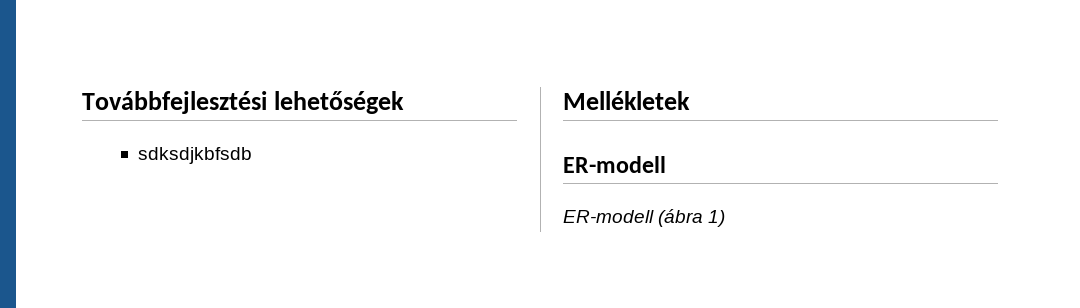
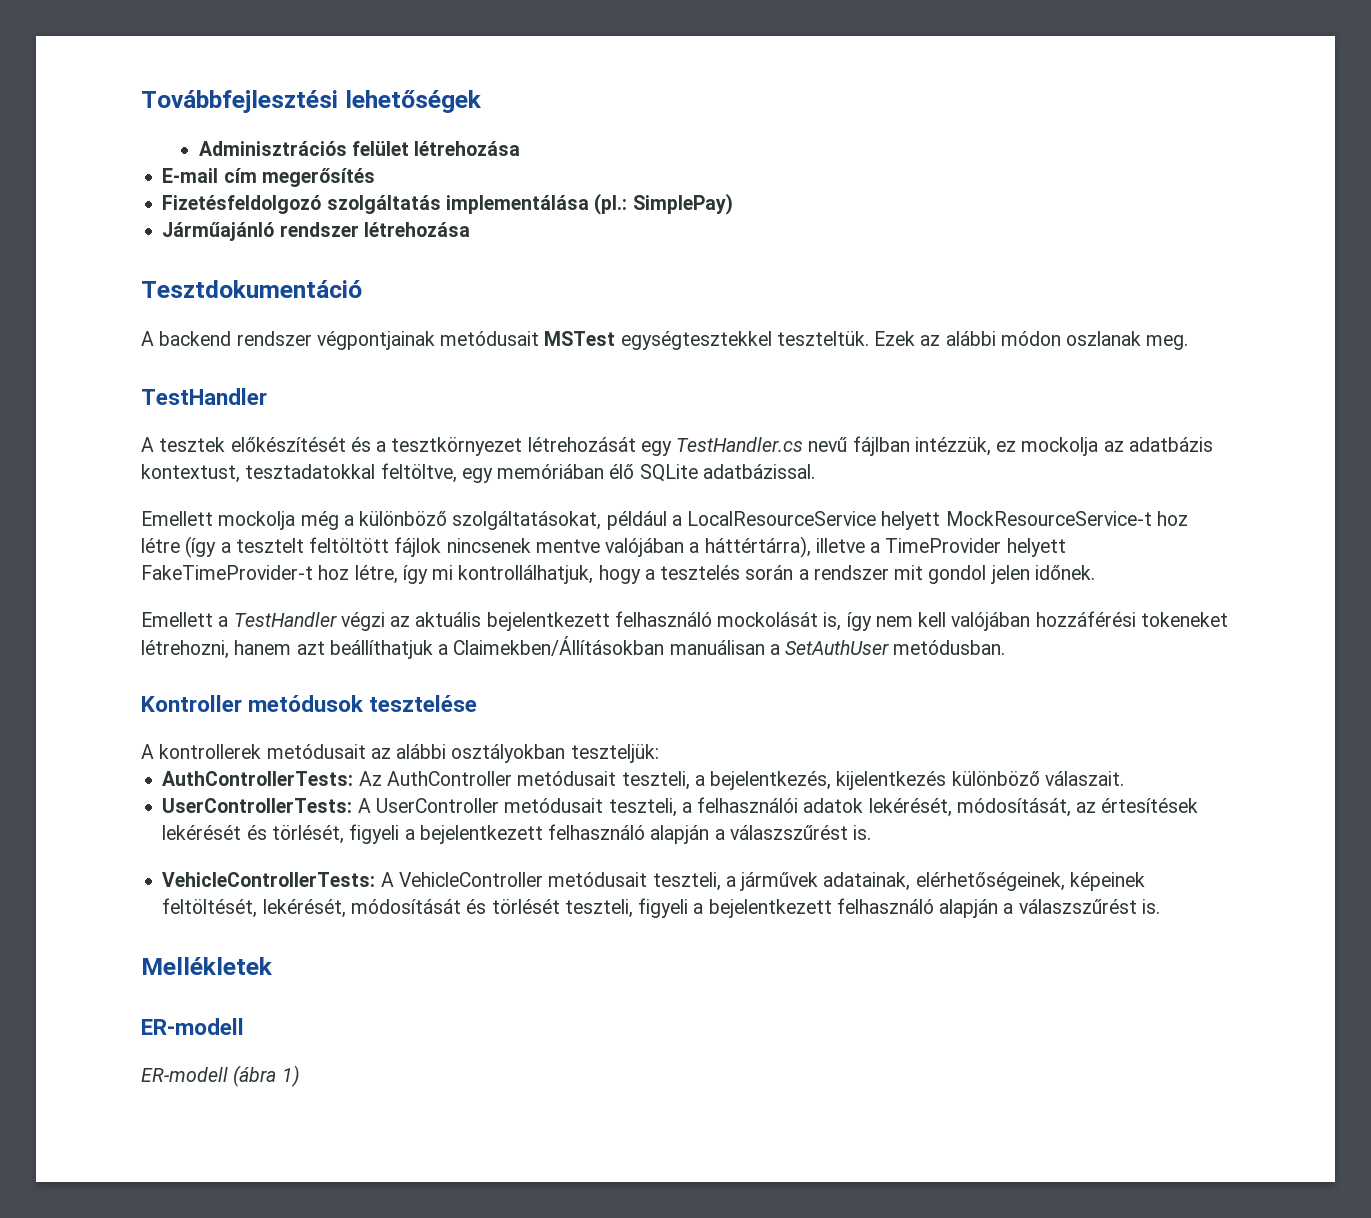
- sdksdjkbfsdb
+ Adminisztrációs felület létrehozása
+ E-mail cím megerősítés
+ Fizetésfeldolgozó szolgáltatás implementálása (pl.: SimplePay)
+ Járműajánló rendszer létrehozása
+ Tesztdokumentáció
+ A backend rendszer végpontjainak metódusait MSTest egységtesztekkel teszteltük. Ezek az alábbi módon oszlanak meg.
+ TestHandler
+ A tesztek előkészítését és a tesztkörnyezet létrehozását egy TestHandler.cs nevű fájlban intézzük, ez mockolja az adatbázis kontextust, tesztadatokkal feltöltve, egy memóriában élő SQLite adatbázissal.
+ Emellett mockolja még a különböző szolgáltatásokat, például a LocalResourceService helyett MockResourceService-t hoz létre (így a tesztelt feltöltött fájlok nincsenek mentve valójában a háttértárra), illetve a TimeProvider helyett FakeTimeProvider-t hoz létre, így mi kontrollálhatjuk, hogy a tesztelés során a rendszer mit gondol jelen időnek.
+ Emellett a TestHandler végzi az aktuális bejelentkezett felhasználó mockolását is, így nem kell valójában hozzáférési tokeneket létrehozni, hanem azt beállíthatjuk a Claimekben/Állításokban manuálisan a SetAuthUser metódusban.
+ Kontroller metódusok tesztelése
+ A kontrollerek metódusait az alábbi osztályokban teszteljük:
+ AuthControllerTests: Az AuthController metódusait teszteli, a bejelentkezés, kijelentkezés különböző válaszait.
+ UserControllerTests: A UserController metódusait teszteli, a felhasználói adatok lekérését, módosítását, az értesítések lekérését és törlését, figyeli a bejelentkezett felhasználó alapján a válaszszűrést is.
+ VehicleControllerTests: A VehicleController metódusait teszteli, a járművek adatainak, elérhetőségeinek, képeinek feltöltését, lekérését, módosítását és törlését teszteli, figyeli a bejelentkezett felhasználó alapján a válaszszűrést is.

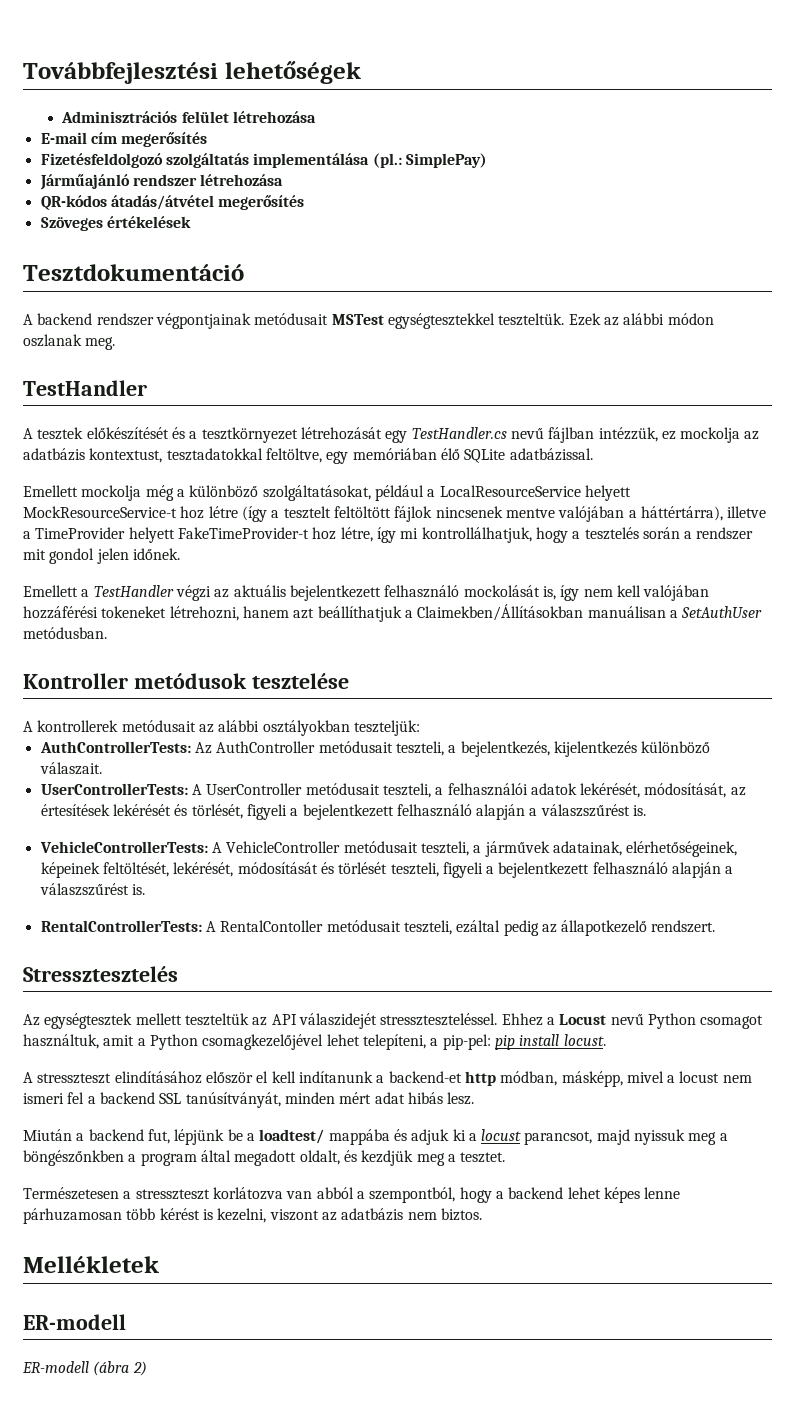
+ QR-kódos átadás/átvétel megerősítés
+ Szöveges értékelések
+ RentalControllerTests: A RentalContoller metódusait teszteli, ezáltal pedig az állapotkezelő rendszert.
+ Stressztesztelés
+ Az egységtesztek mellett teszteltük az API válaszidejét stresszteszteléssel. Ehhez a Locust nevű Python csomagot használtuk, amit a Python csomagkezelőjével lehet telepíteni, a pip-pel: pip install locust.
+ A stresszteszt elindításához először el kell indítanunk a backend-et http módban, másképp, mivel a locust nem ismeri fel a backend SSL tanúsítványát, minden mért adat hibás lesz.
+ Miután a backend fut, lépjünk be a loadtest/ mappába és adjuk ki a locust parancsot, majd nyissuk meg a böngészőnkben a program által megadott oldalt, és kezdjük meg a tesztet.
+ Természetesen a stresszteszt korlátozva van abból a szempontból, hogy a backend lehet képes lenne párhuzamosan több kérést is kezelni, viszont az adatbázis nem biztos.
- ER-modell (ábra 1)
+ ER-modell (ábra 2)

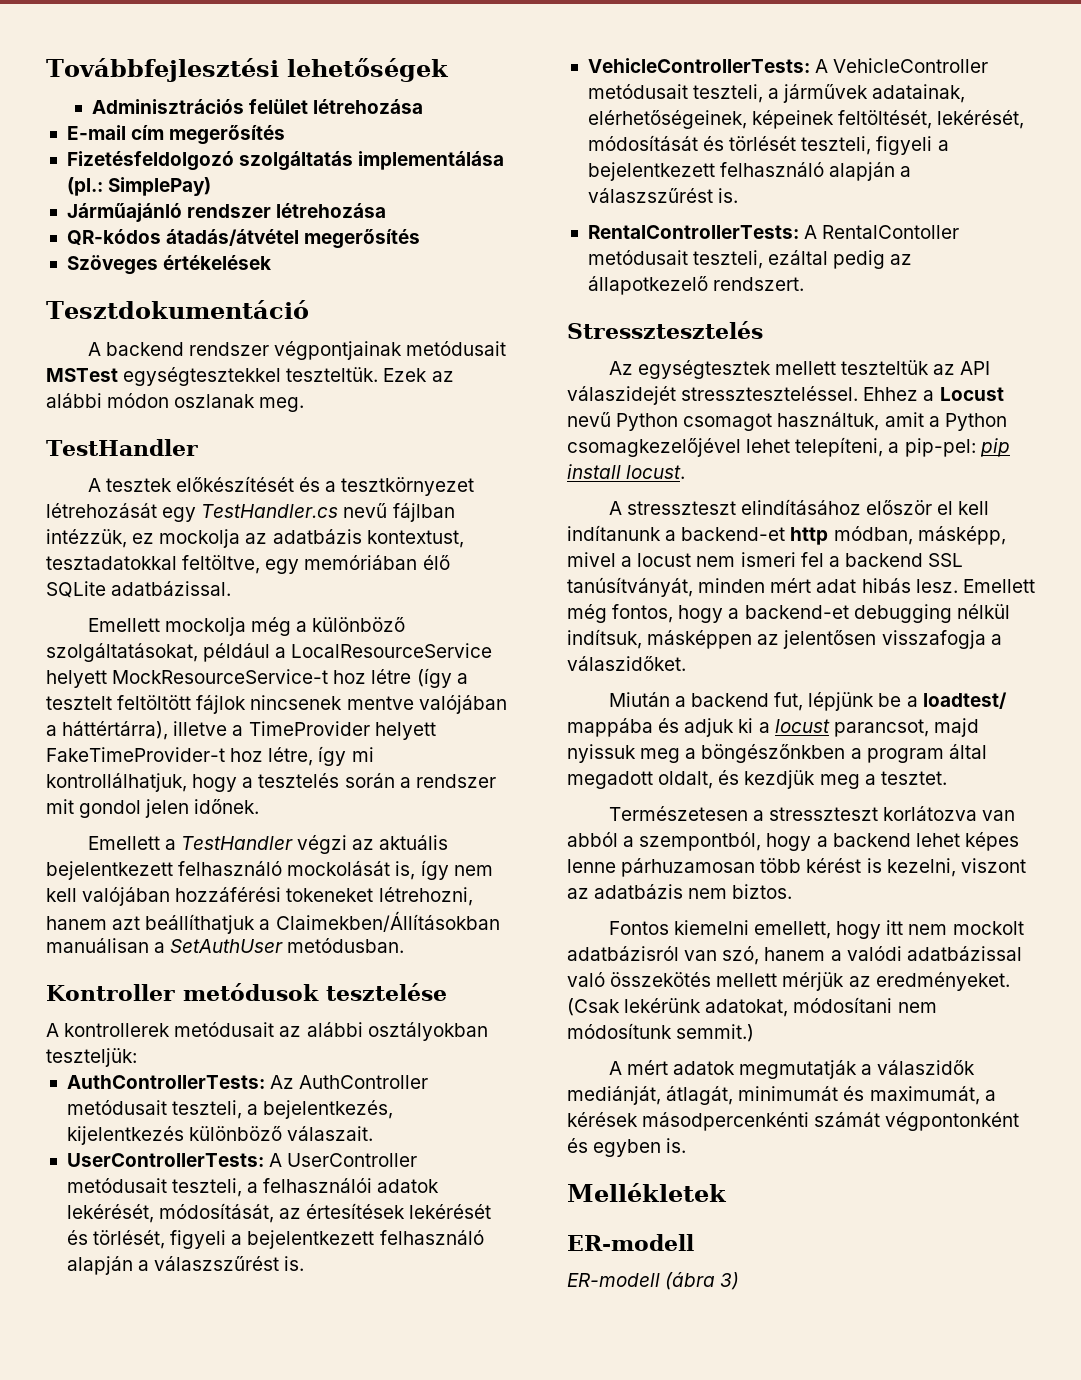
+ Emellett még fontos, hogy a backend-et debugging nélkül indítsuk, másképpen az jelentősen visszafogja a válaszidőket.
+ Fontos kiemelni emellett, hogy itt nem mockolt adatbázisról van szó, hanem a valódi adatbázissal való összekötés mellett mérjük az eredményeket. (Csak lekérünk adatokat, módosítani nem módosítunk semmit.)
+ A mért adatok megmutatják a válaszidők mediánját, átlagát, minimumát és maximumát, a kérések másodpercenkénti számát végpontonként és egyben is.
- ER-modell (ábra 2)
+ ER-modell (ábra 3)

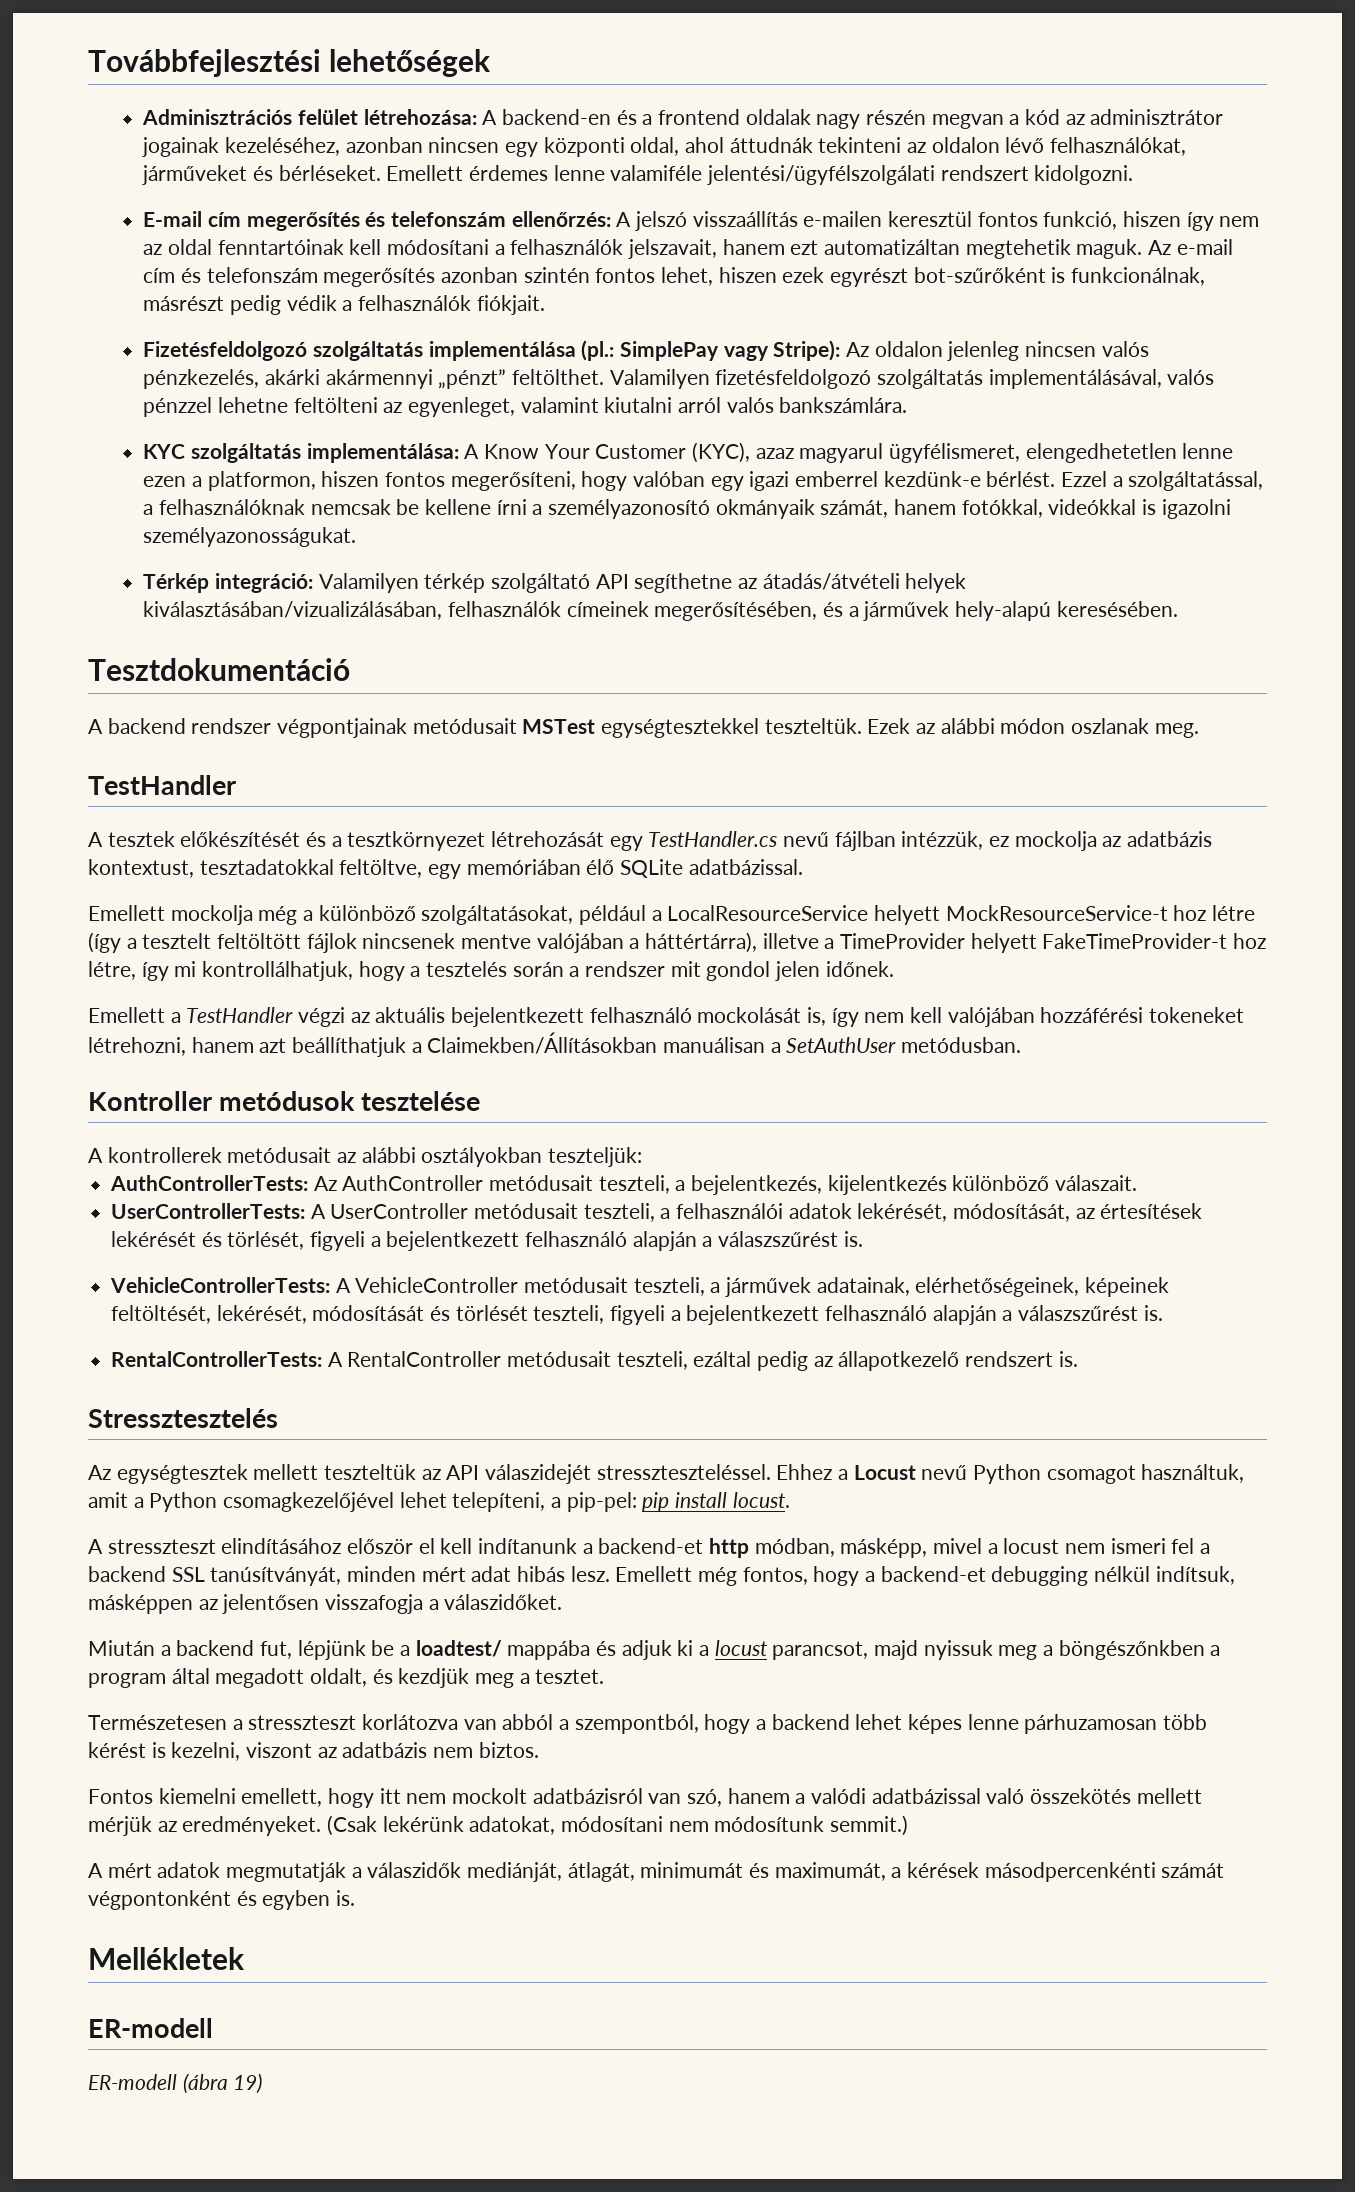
- Adminisztrációs felület létrehozása
- E-mail cím megerősítés
- Fizetésfeldolgozó szolgáltatás implementálása (pl.: SimplePay)
- Járműajánló rendszer létrehozása
- QR-kódos átadás/átvétel megerősítés
- Szöveges értékelések
+ Adminisztrációs felület létrehozása: A backend-en és a frontend oldalak nagy részén megvan a kód az adminisztrátor jogainak kezeléséhez, azonban nincsen egy központi oldal, ahol áttudnák tekinteni az oldalon lévő felhasználókat, járműveket és bérléseket. Emellett érdemes lenne valamiféle jelentési/ügyfélszolgálati rendszert kidolgozni.
+ E-mail cím megerősítés és telefonszám ellenőrzés: A jelszó visszaállítás e-mailen keresztül fontos funkció, hiszen így nem az oldal fenntartóinak kell módosítani a felhasználók jelszavait, hanem ezt automatizáltan megtehetik maguk. Az e-mail cím és telefonszám megerősítés azonban szintén fontos lehet, hiszen ezek egyrészt bot-szűrőként is funkcionálnak, másrészt pedig védik a felhasználók fiókjait.
+ Fizetésfeldolgozó szolgáltatás implementálása (pl.: SimplePay vagy Stripe): Az oldalon jelenleg nincsen valós pénzkezelés, akárki akármennyi „pénzt” feltölthet. Valamilyen fizetésfeldolgozó szolgáltatás implementálásával, valós pénzzel lehetne feltölteni az egyenleget, valamint kiutalni arról valós bankszámlára.
+ KYC szolgáltatás implementálása: A Know Your Customer (KYC), azaz magyarul ügyfélismeret, elengedhetetlen lenne ezen a platformon, hiszen fontos megerősíteni, hogy valóban egy igazi emberrel kezdünk-e bérlést. Ezzel a szolgáltatással, a felhasználóknak nemcsak be kellene írni a személyazonosító okmányaik számát, hanem fotókkal, videókkal is igazolni személyazonosságukat.
+ Térkép integráció: Valamilyen térkép szolgáltató API segíthetne az átadás/átvételi helyek kiválasztásában/vizualizálásában, felhasználók címeinek megerősítésében, és a járművek hely-alapú keresésében.
- RentalControllerTests: A RentalContoller metódusait teszteli, ezáltal pedig az állapotkezelő rendszert.
+ RentalControllerTests: A RentalController metódusait teszteli, ezáltal pedig az állapotkezelő rendszert is.
- ER-modell (ábra 3)
+ ER-modell (ábra 19)

